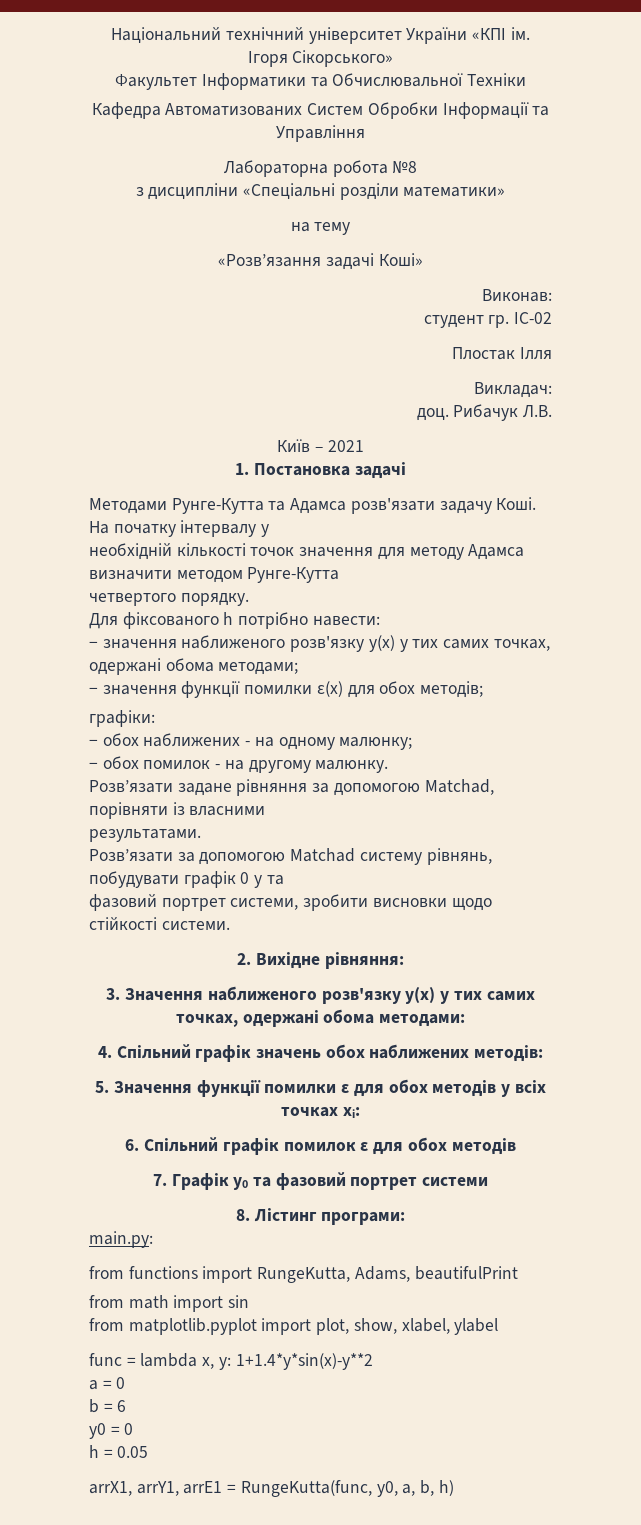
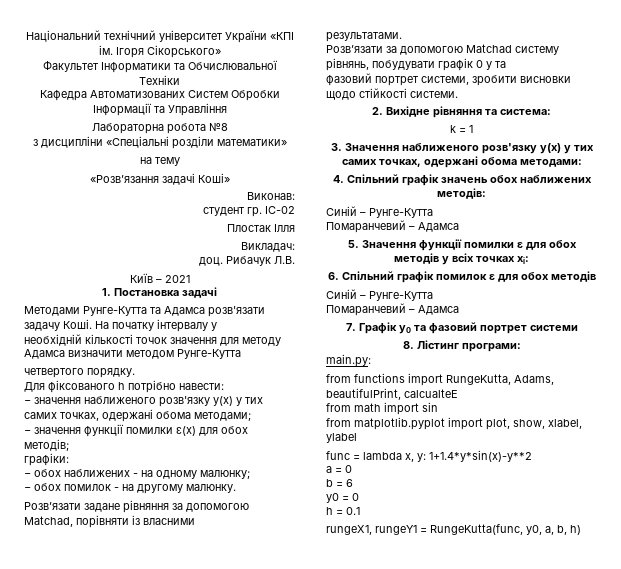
- 2. Вихідне рівняння:
+ 2. Вихідне рівняння та система:
+ k = 1
  4. Спільний графік значень обох наближених методів:
+ Синій – Рунге-Кутта
+ Помаранчевий – Адамса
  6. Спільний графік помилок ε для обох методів
+ Синій – Рунге-Кутта
+ Помаранчевий – Адамса
- from functions import RungeKutta, Adams, beautifulPrint
+ from functions import RungeKutta, Adams, beautifulPrint, calcualteE
- h = 0.05
- arrX1, arrY1, arrE1 = RungeKutta(func, y0, a, b, h)
+ h = 0.1
+ rungeX1, rungeY1 = RungeKutta(func, y0, a, b, h)

